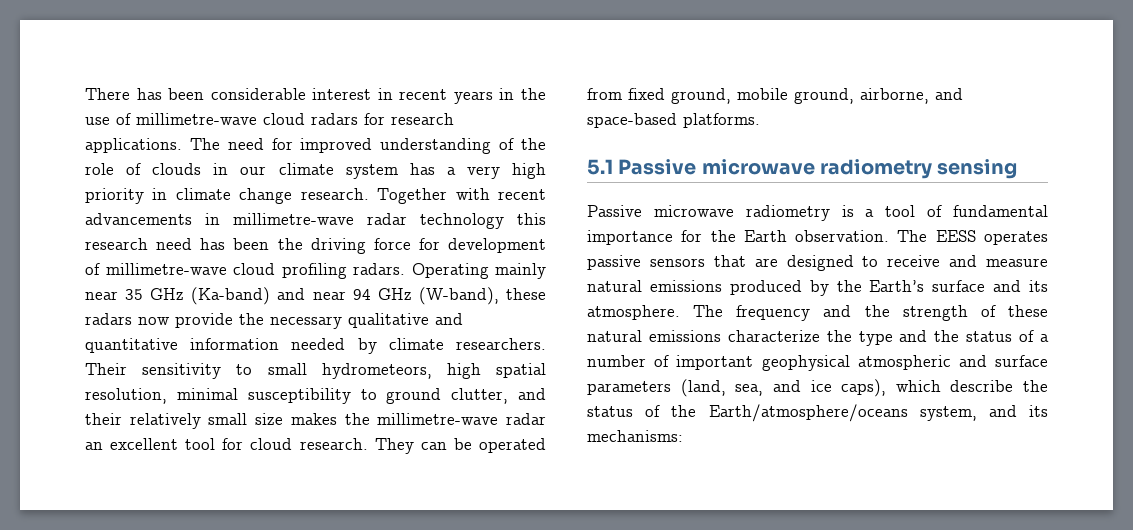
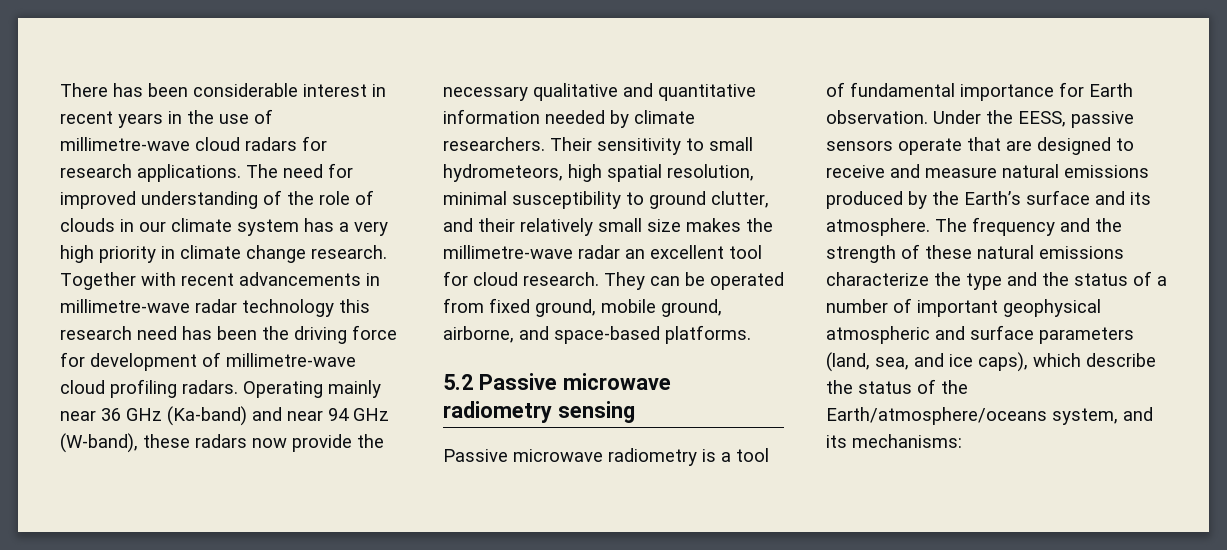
- Operating mainly near 35 GHz (Ka-band) and near 94 GHz (W-band), these radars now provide the necessary qualitative and quantitative information needed by climate researchers.
+ Operating mainly near 36 GHz (Ka-band) and near 94 GHz (W-band), these radars now provide the necessary qualitative and quantitative information needed by climate researchers.
- 5.1 Passive microwave radiometry sensing
+ 5.2 Passive microwave radiometry sensing
- Passive microwave radiometry is a tool of fundamental importance for the Earth observation.
+ Passive microwave radiometry is a tool of fundamental importance for Earth observation.
- The EESS operates passive sensors that are designed to receive and measure natural emissions produced by the Earth’s surface and its atmosphere.
+ Under the EESS, passive sensors operate that are designed to receive and measure natural emissions produced by the Earth’s surface and its atmosphere.

